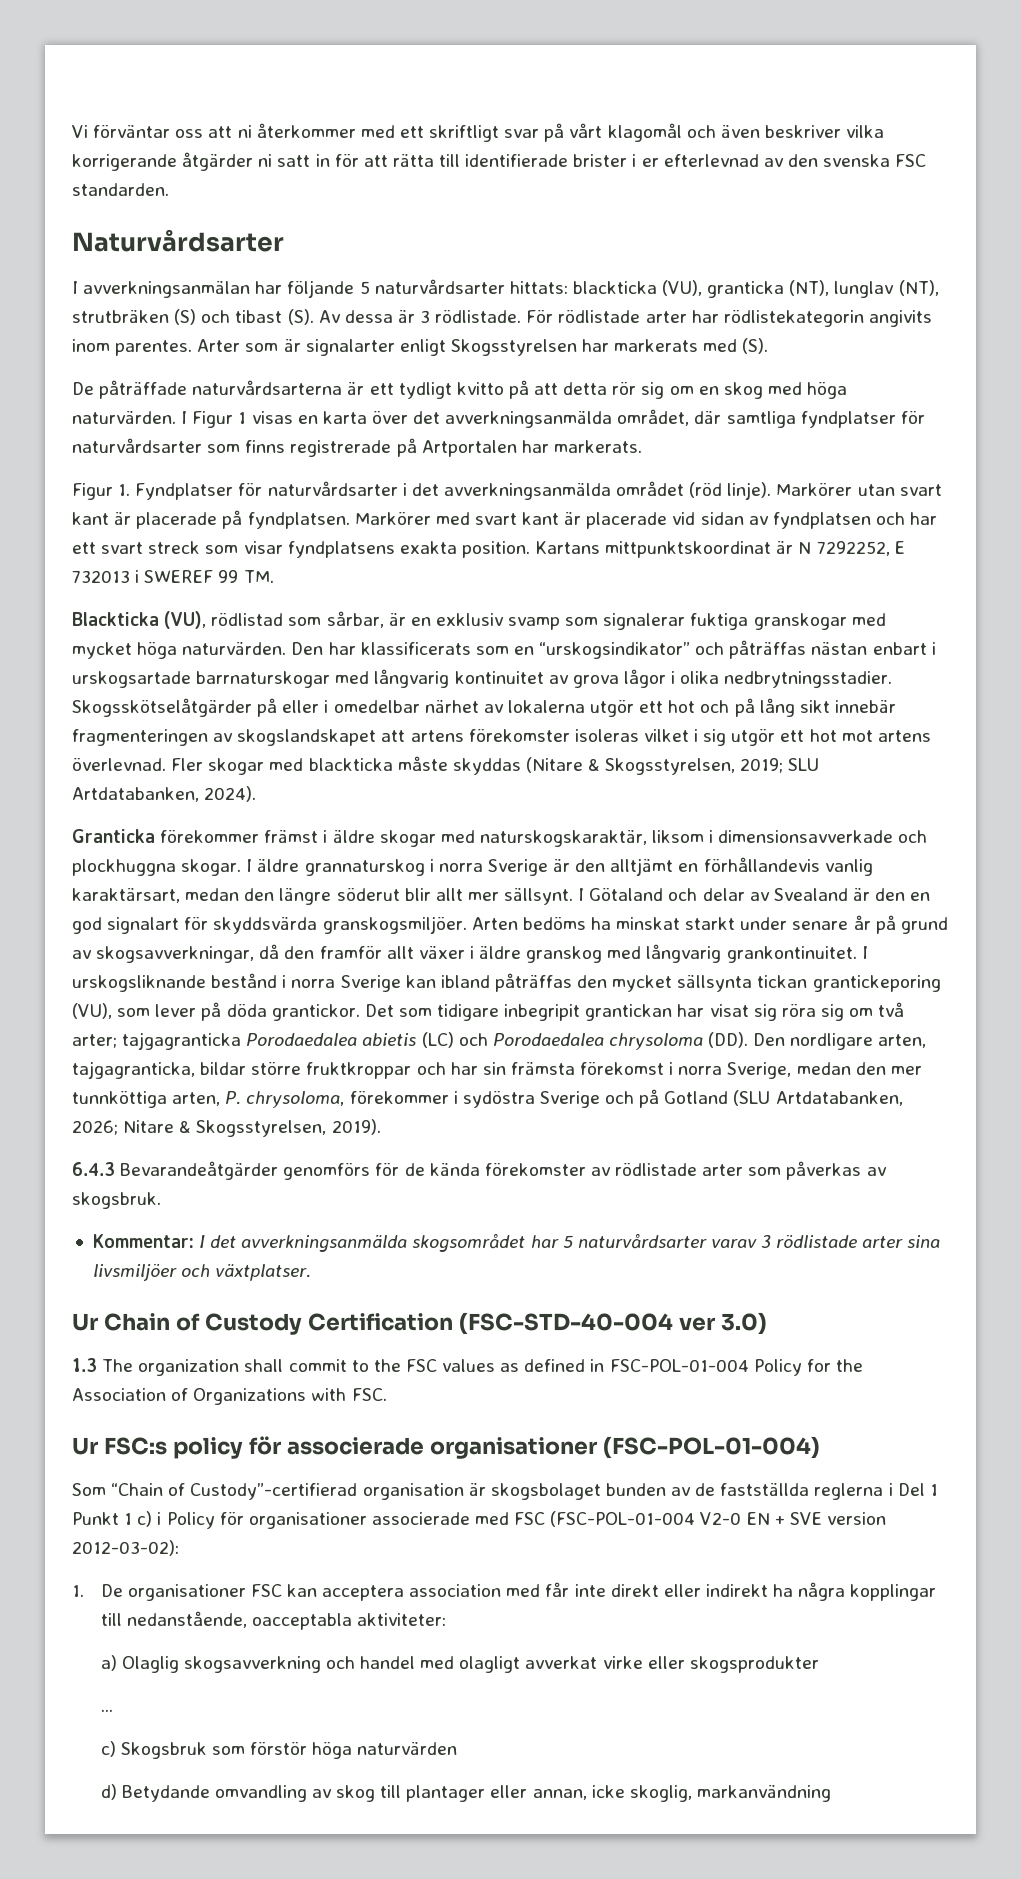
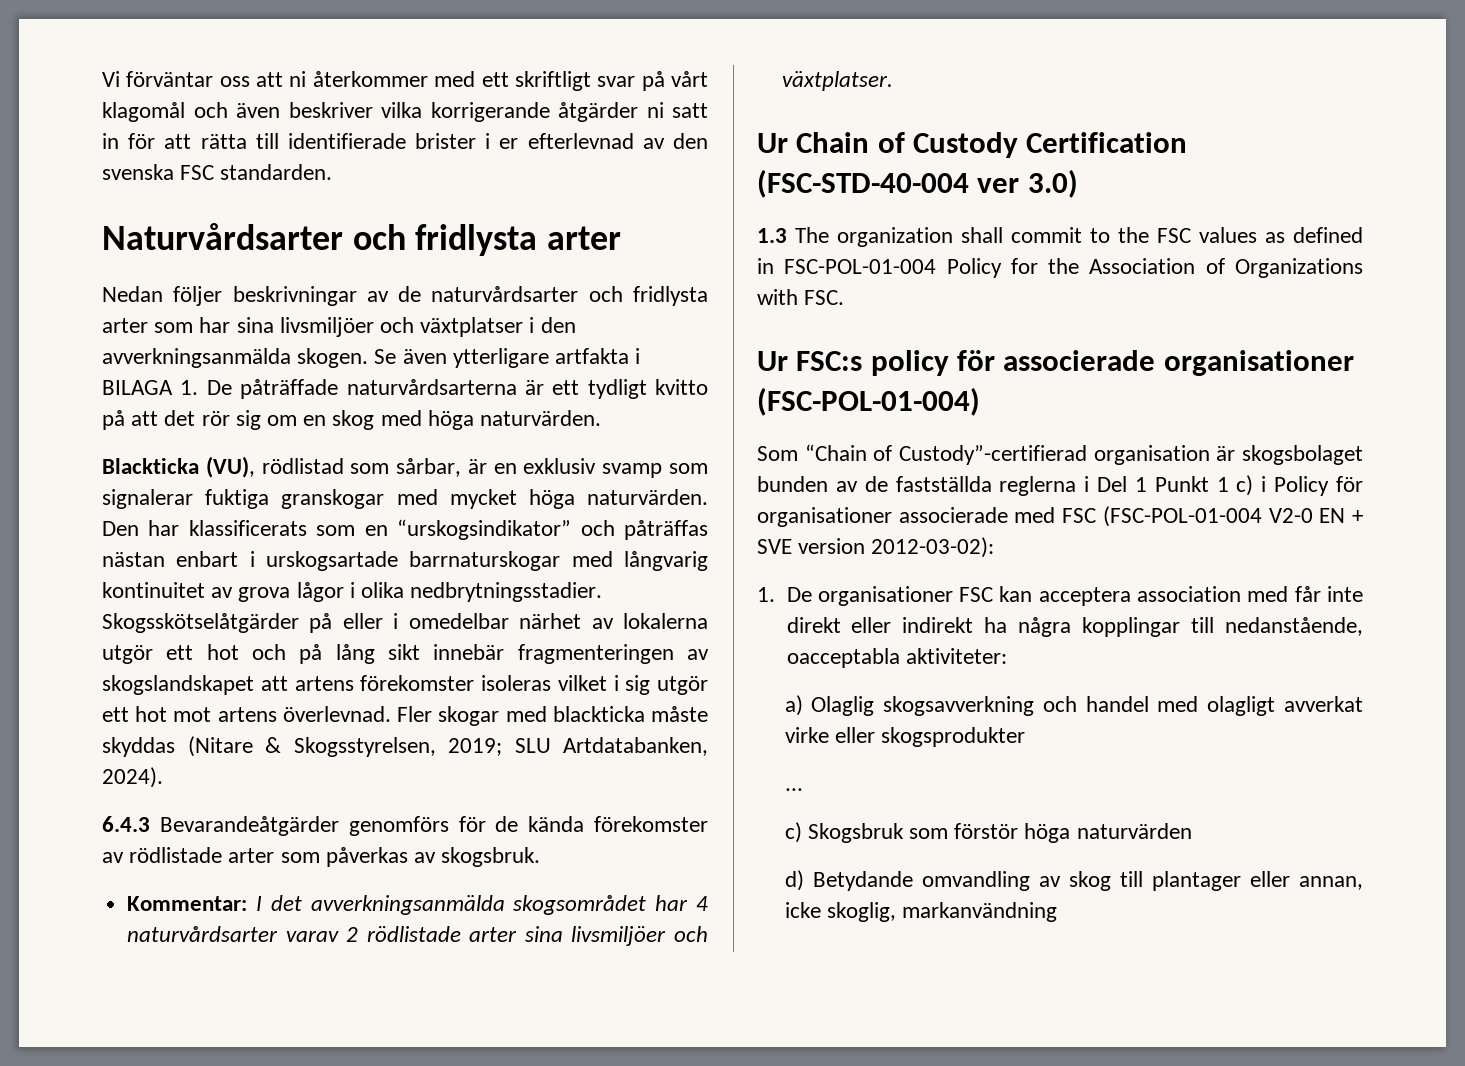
- Naturvårdsarter
- I avverkningsanmälan har följande 5 naturvårdsarter hittats: blackticka (VU), granticka (NT), lunglav (NT), strutbräken (S) och tibast (S). Av dessa är 3 rödlistade. För rödlistade arter har rödlistekategorin angivits inom parentes. Arter som är signalarter enligt Skogsstyrelsen har markerats med (S).
- De påträffade naturvårdsarterna är ett tydligt kvitto på att detta rör sig om en skog med höga naturvärden. I Figur 1 visas en karta över det avverkningsanmälda området, där samtliga fyndplatser för naturvårdsarter som finns registrerade på Artportalen har markerats.
- Figur 1. Fyndplatser för naturvårdsarter i det avverkningsanmälda området (röd linje). Markörer utan svart kant är placerade på fyndplatsen. Markörer med svart kant är placerade vid sidan av fyndplatsen och har ett svart streck som visar fyndplatsens exakta position. Kartans mittpunktskoordinat är N 7292252, E 732013 i SWEREF 99 TM.
+ Naturvårdsarter och fridlysta arter
+ Nedan följer beskrivningar av de naturvårdsarter och fridlysta arter som har sina livsmiljöer och växtplatser i den avverkningsanmälda skogen. Se även ytterligare artfakta i BILAGA 1. De påträffade naturvårdsarterna är ett tydligt kvitto på att det rör sig om en skog med höga naturvärden.
- Granticka förekommer främst i äldre skogar med naturskogskaraktär, liksom i dimensionsavverkade och plockhuggna skogar. I äldre grannaturskog i norra Sverige är den alltjämt en förhållandevis vanlig karaktärsart, medan den längre söderut blir allt mer sällsynt. I Götaland och delar av Svealand är den en god signalart för skyddsvärda granskogsmiljöer. Arten bedöms ha minskat starkt under senare år på grund av skogsavverkningar, då den framför allt växer i äldre granskog med långvarig grankontinuitet. I urskogsliknande bestånd i norra Sverige kan ibland påträffas den mycket sällsynta tickan grantickeporing (VU), som lever på döda grantickor. Det som tidigare inbegripit grantickan har visat sig röra sig om två arter; tajgagranticka Porodaedalea abietis (LC) och Porodaedalea chrysoloma (DD). Den nordligare arten, tajgagranticka, bildar större fruktkroppar och har sin främsta förekomst i norra Sverige, medan den mer tunnköttiga arten, P. chrysoloma, förekommer i sydöstra Sverige och på Gotland (SLU Artdatabanken, 2026; Nitare & Skogsstyrelsen, 2019).
- Kommentar: I det avverkningsanmälda skogsområdet har 5 naturvårdsarter varav 3 rödlistade arter sina livsmiljöer och växtplatser.
+ Kommentar: I det avverkningsanmälda skogsområdet har 4 naturvårdsarter varav 2 rödlistade arter sina livsmiljöer och växtplatser.

